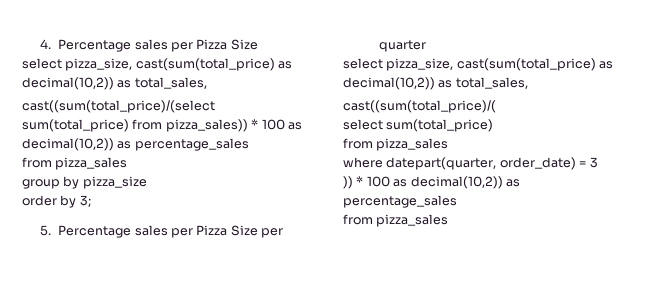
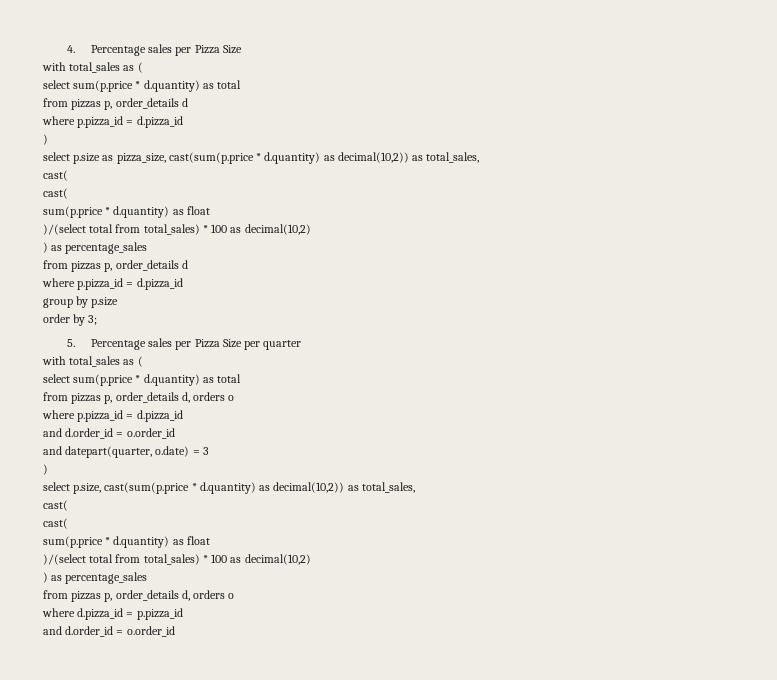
  4. Percentage sales per Pizza Size
- select pizza_size, cast(sum(total_price) as decimal(10,2)) as total_sales,
- cast((sum(total_price)/(select sum(total_price) from pizza_sales)) * 100 as decimal(10,2)) as percentage_sales
- from pizza_sales
+ with total_sales as (
+ select sum(p.price * d.quantity) as total
+ from pizzas p, order_details d
+ where p.pizza_id = d.pizza_id
+ )
+ select p.size as pizza_size, cast(sum(p.price * d.quantity) as decimal(10,2)) as total_sales,
+ cast(
+ cast(
+ sum(p.price * d.quantity) as float
+ )/(select total from total_sales) * 100 as decimal(10,2)
+ ) as percentage_sales
+ from pizzas p, order_details d
+ where p.pizza_id = d.pizza_id
- group by pizza_size
+ group by p.size
  5. Percentage sales per Pizza Size per quarter
- select pizza_size, cast(sum(total_price) as decimal(10,2)) as total_sales,
- cast((sum(total_price)/(
- select sum(total_price)
- from pizza_sales
- where datepart(quarter, order_date) = 3
- )) * 100 as decimal(10,2)) as percentage_sales
- from pizza_sales
+ with total_sales as (
+ select sum(p.price * d.quantity) as total
+ from pizzas p, order_details d, orders o
+ where p.pizza_id = d.pizza_id
+ and d.order_id = o.order_id
+ and datepart(quarter, o.date) = 3
+ )
+ select p.size, cast(sum(p.price * d.quantity) as decimal(10,2)) as total_sales,
+ cast(
+ cast(
+ sum(p.price * d.quantity) as float
+ )/(select total from total_sales) * 100 as decimal(10,2)
+ ) as percentage_sales
+ from pizzas p, order_details d, orders o
+ where d.pizza_id = p.pizza_id
+ and d.order_id = o.order_id

